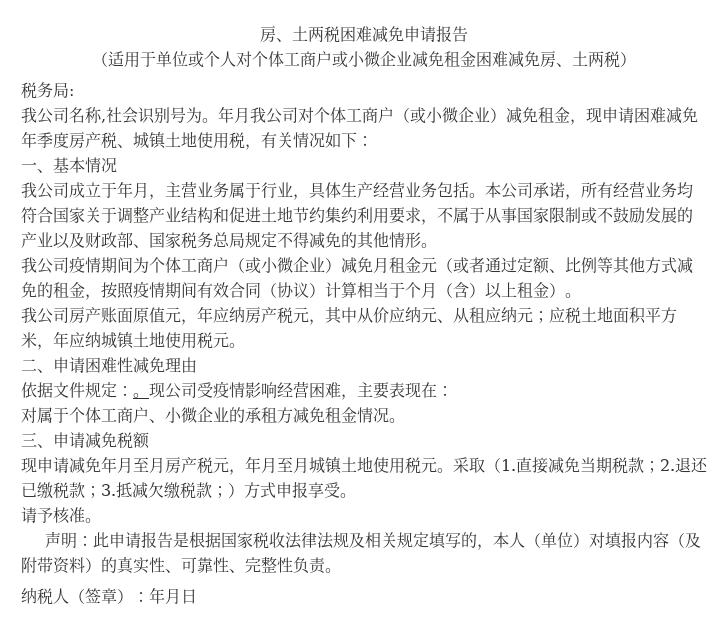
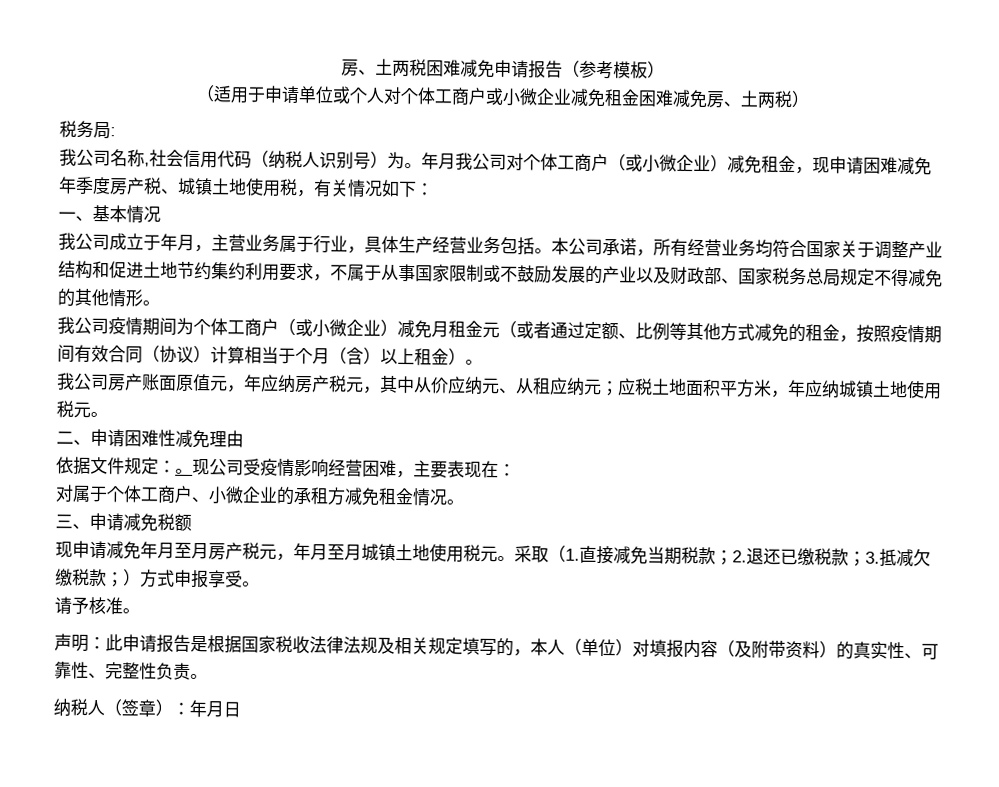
- 房、土两税困难减免申请报告
+ 房、土两税困难减免申请报告（参考模板）
- （适用于单位或个人对个体工商户或小微企业减免租金困难减免房、土两税）
+ （适用于申请单位或个人对个体工商户或小微企业减免租金困难减免房、土两税）
- 我公司名称,社会识别号为。
+ 我公司名称,社会信用代码（纳税人识别号）为。

